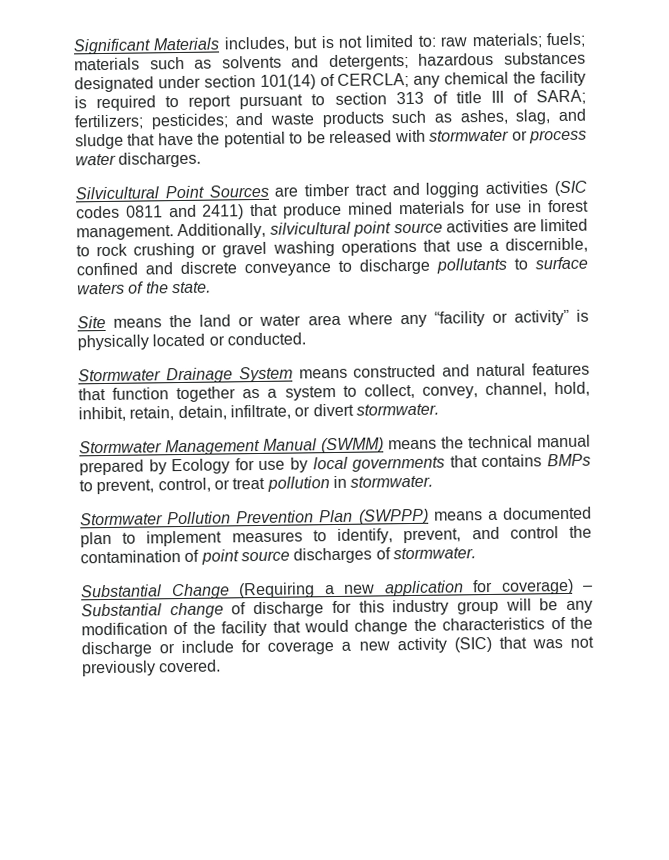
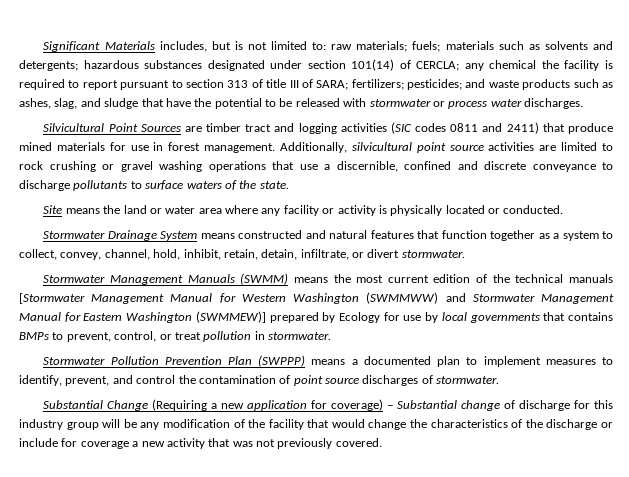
- Site means the land or water area where any “facility or activity” is physically located or conducted.
+ Site means the land or water area where any facility or activity is physically located or conducted.
- Stormwater Management Manual (SWMM) means the technical manual prepared by Ecology for use by local governments that contains BMPs to prevent, control, or treat pollution in stormwater.
+ Stormwater Management Manuals (SWMM) means the most current edition of the technical manuals [Stormwater Management Manual for Western Washington (SWMMWW) and Stormwater Management Manual for Eastern Washington (SWMMEW)] prepared by Ecology for use by local governments that contains BMPs to prevent, control, or treat pollution in stormwater.
- Substantial Change (Requiring a new application for coverage) – Substantial change of discharge for this industry group will be any modification of the facility that would change the characteristics of the discharge or include for coverage a new activity (SIC) that was not previously covered.
+ Substantial Change (Requiring a new application for coverage) – Substantial change of discharge for this industry group will be any modification of the facility that would change the characteristics of the discharge or include for coverage a new activity that was not previously covered.

